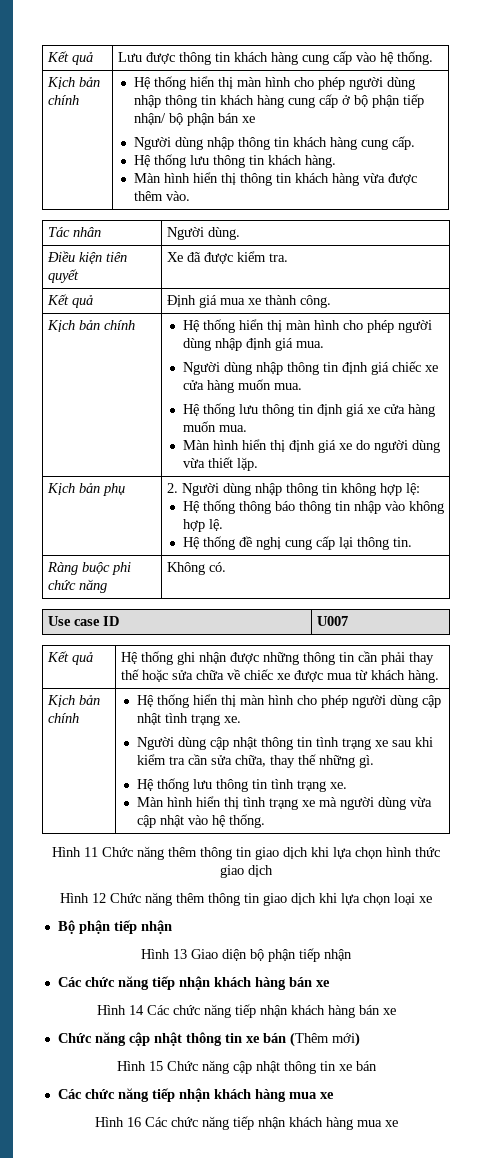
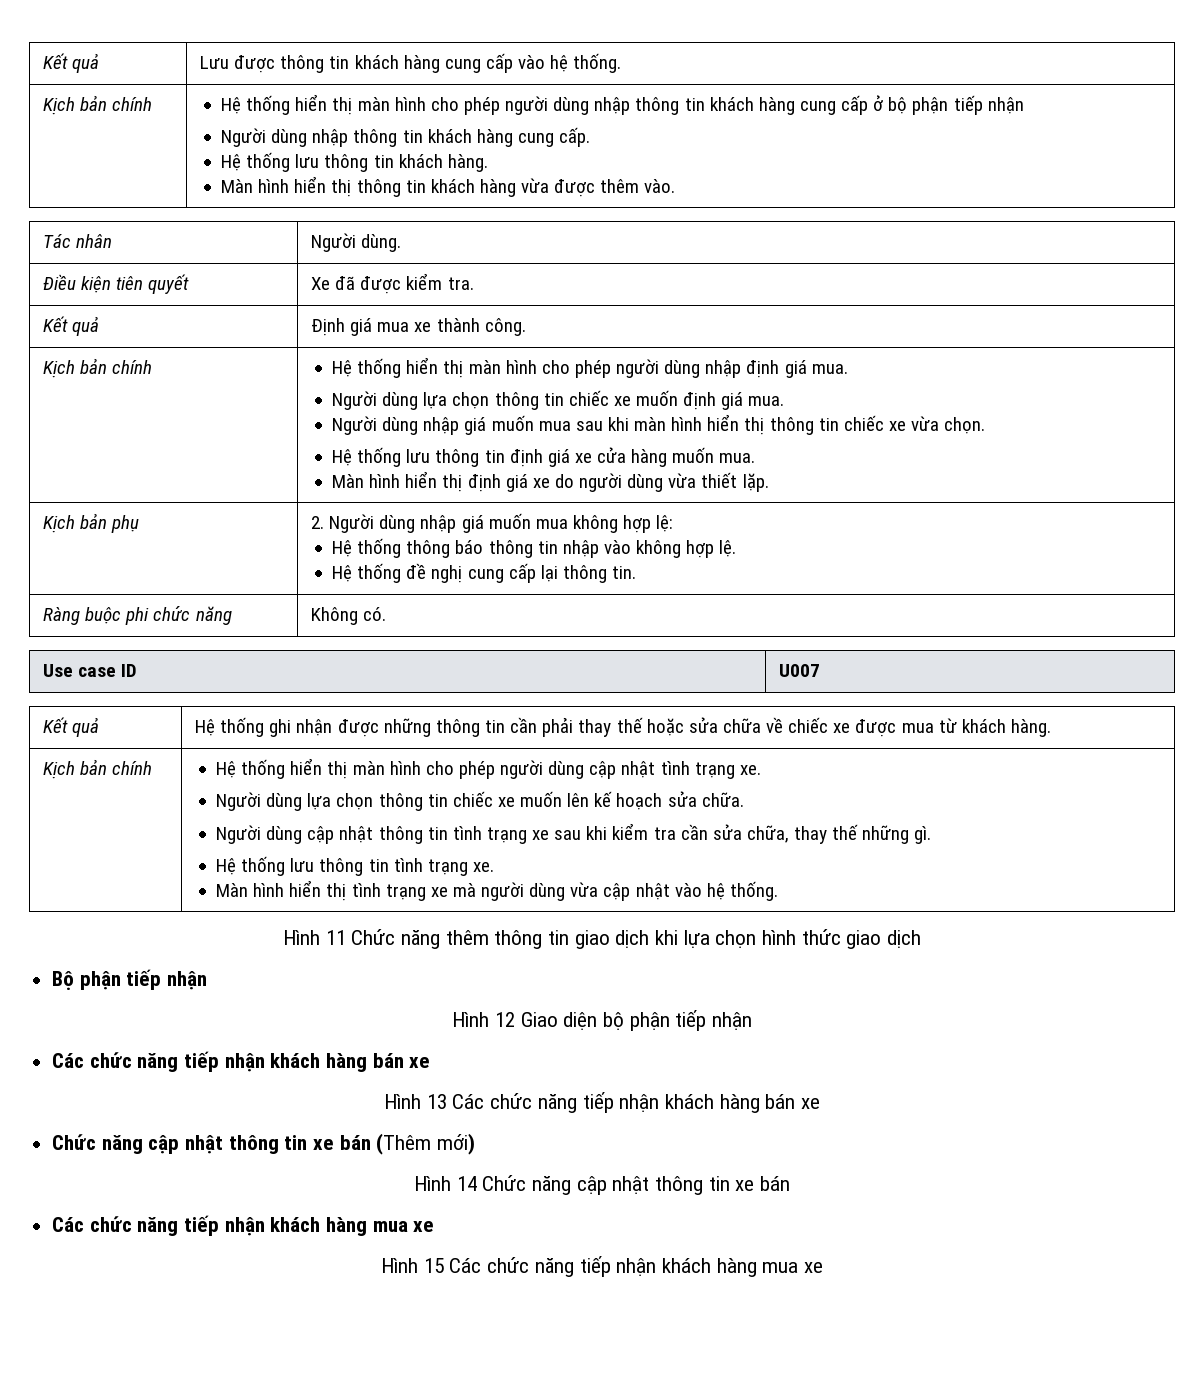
- Hệ thống hiển thị màn hình cho phép người dùng nhập thông tin khách hàng cung cấp ở bộ phận tiếp nhận/ bộ phận bán xe
+ Hệ thống hiển thị màn hình cho phép người dùng nhập thông tin khách hàng cung cấp ở bộ phận tiếp nhận
- Người dùng nhập thông tin định giá chiếc xe cửa hàng muốn mua.
+ Người dùng lựa chọn thông tin chiếc xe muốn định giá mua.
+ Người dùng nhập giá muốn mua sau khi màn hình hiển thị thông tin chiếc xe vừa chọn.
- Kịch bản phụ | 2. Người dùng nhập thông tin không hợp lệ:
+ Kịch bản phụ | 2. Người dùng nhập giá muốn mua không hợp lệ:
+ Người dùng lựa chọn thông tin chiếc xe muốn lên kế hoạch sửa chữa.
- Hình 12 Chức năng thêm thông tin giao dịch khi lựa chọn loại xe
- Hình 13 Giao diện bộ phận tiếp nhận
+ Hình 12 Giao diện bộ phận tiếp nhận
- Hình 14 Các chức năng tiếp nhận khách hàng bán xe
+ Hình 13 Các chức năng tiếp nhận khách hàng bán xe
- Hình 15 Chức năng cập nhật thông tin xe bán
+ Hình 14 Chức năng cập nhật thông tin xe bán
- Hình 16 Các chức năng tiếp nhận khách hàng mua xe
+ Hình 15 Các chức năng tiếp nhận khách hàng mua xe

